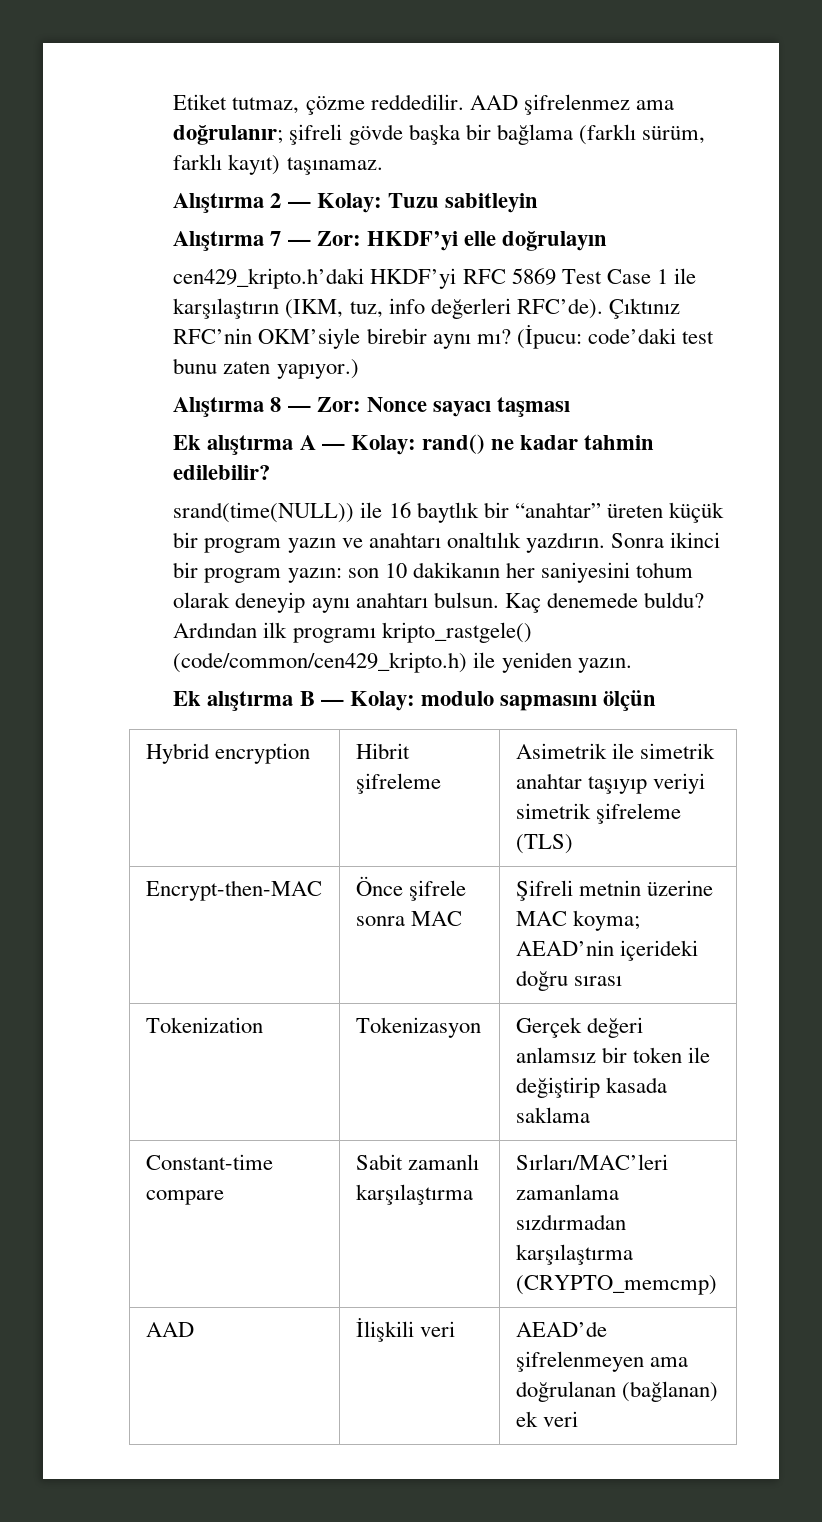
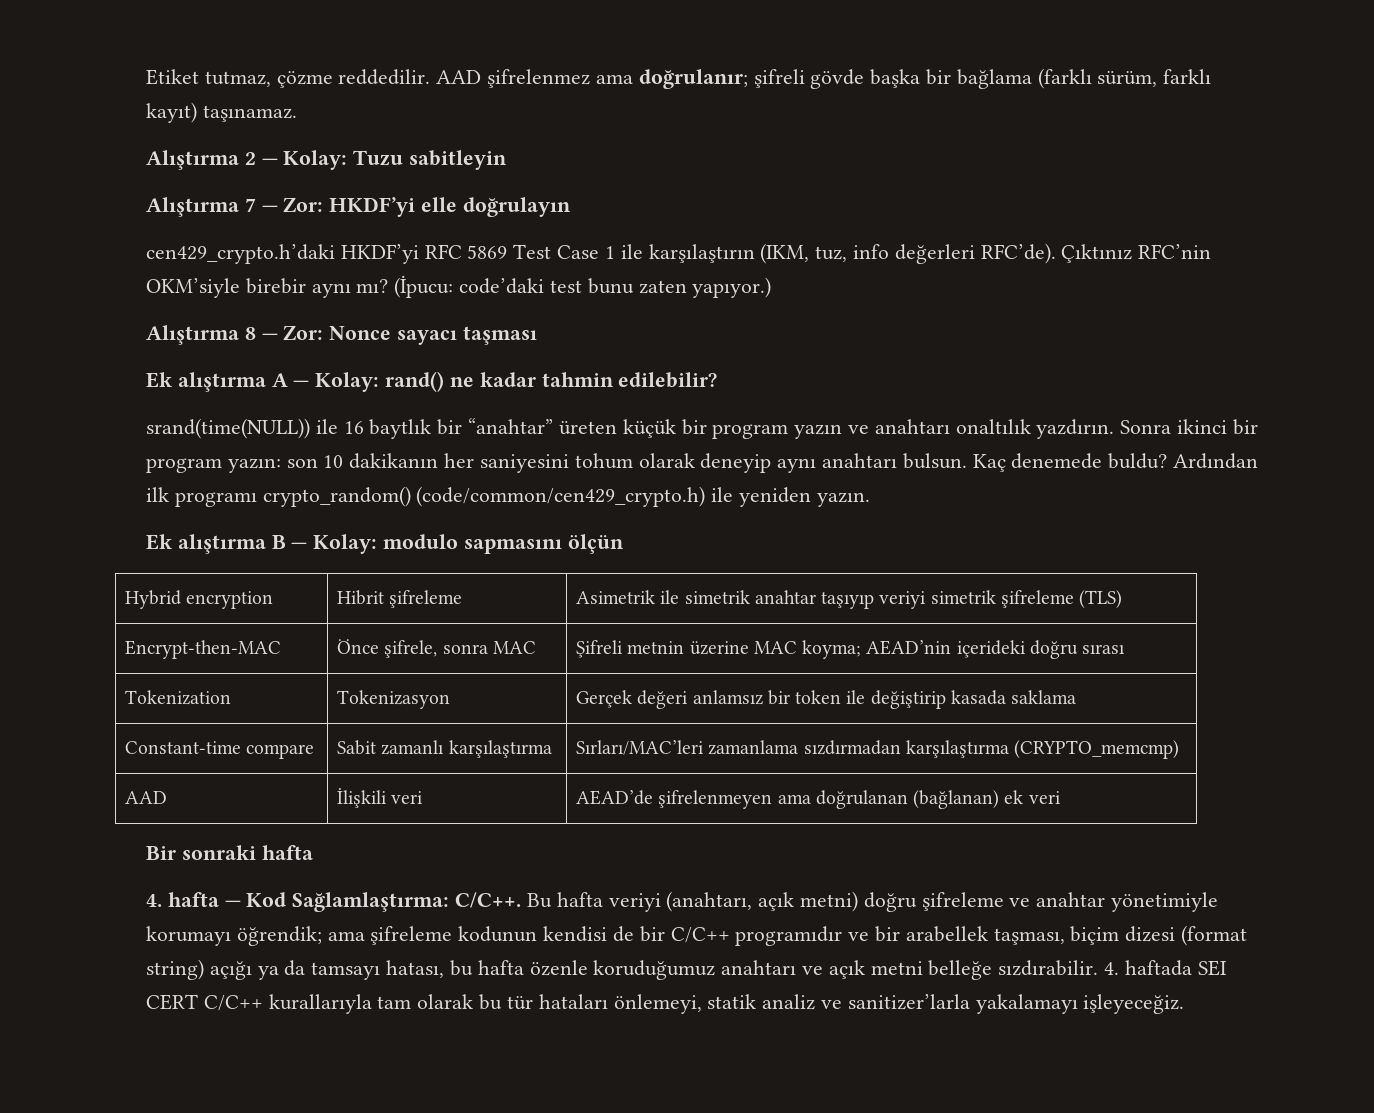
- cen429_kripto.h’daki HKDF’yi RFC 5869 Test Case 1 ile karşılaştırın (IKM, tuz, info değerleri RFC’de).
+ cen429_crypto.h’daki HKDF’yi RFC 5869 Test Case 1 ile karşılaştırın (IKM, tuz, info değerleri RFC’de).
- Ardından ilk programı kripto_rastgele() (code/common/cen429_kripto.h) ile yeniden yazın.
+ Ardından ilk programı crypto_random() (code/common/cen429_crypto.h) ile yeniden yazın.
- Encrypt-then-MAC | Önce şifrele sonra MAC | Şifreli metnin üzerine MAC koyma; AEAD’nin içerideki doğru sırası
+ Encrypt-then-MAC | Önce şifrele, sonra MAC | Şifreli metnin üzerine MAC koyma; AEAD’nin içerideki doğru sırası
+ Bir sonraki hafta
+ 4. hafta — Kod Sağlamlaştırma: C/C++. Bu hafta veriyi (anahtarı, açık metni) doğru şifreleme ve anahtar yönetimiyle korumayı öğrendik; ama şifreleme kodunun kendisi de bir C/C++ programıdır ve bir arabellek taşması, biçim dizesi (format string) açığı ya da tamsayı hatası, bu hafta özenle koruduğumuz anahtarı ve açık metni belleğe sızdırabilir. 4. haftada SEI CERT C/C++ kurallarıyla tam olarak bu tür hataları önlemeyi, statik analiz ve sanitizer’larla yakalamayı işleyeceğiz.

